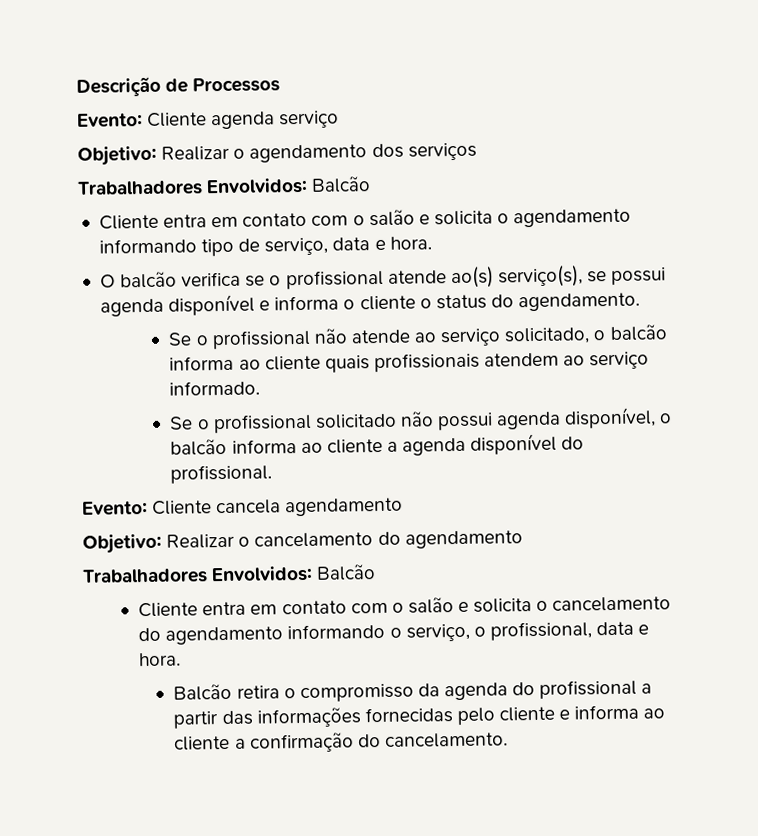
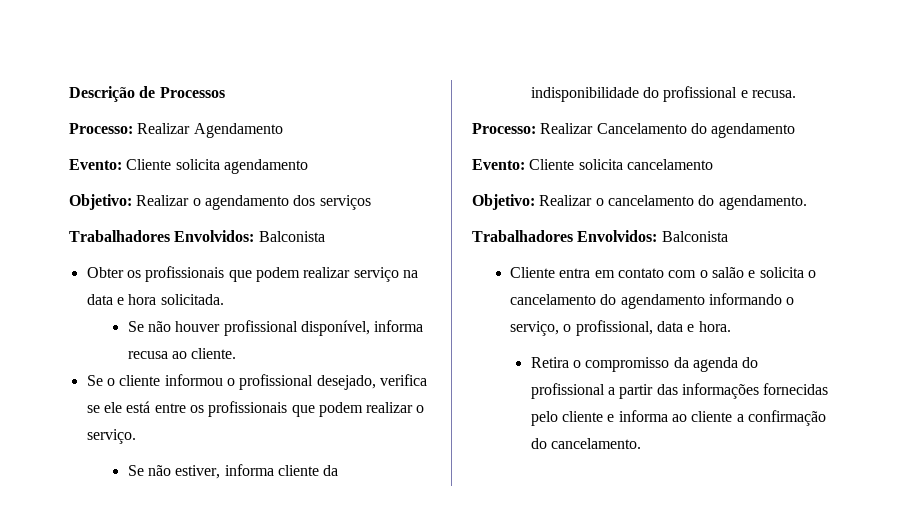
- Evento: Cliente agenda serviço
+ Processo: Realizar Agendamento
+ Evento: Cliente solicita agendamento
  Objetivo: Realizar o agendamento dos serviços
- Trabalhadores Envolvidos: Balcão
- Cliente entra em contato com o salão e solicita o agendamento informando tipo de serviço, data e hora.
- O balcão verifica se o profissional atende ao(s) serviço(s), se possui agenda disponível e informa o cliente o status do agendamento.
- Se o profissional não atende ao serviço solicitado, o balcão informa ao cliente quais profissionais atendem ao serviço informado.
- Se o profissional solicitado não possui agenda disponível, o balcão informa ao cliente a agenda disponível do profissional.
- Evento: Cliente cancela agendamento
+ Trabalhadores Envolvidos: Balconista
+ Obter os profissionais que podem realizar serviço na data e hora solicitada.
+ Se não houver profissional disponível, informa recusa ao cliente.
+ Se o cliente informou o profissional desejado, verifica se ele está entre os profissionais que podem realizar o serviço.
+ Se não estiver, informa cliente da indisponibilidade do profissional e recusa.
+ Processo: Realizar Cancelamento do agendamento
+ Evento: Cliente solicita cancelamento
- Objetivo: Realizar o cancelamento do agendamento
- Trabalhadores Envolvidos: Balcão
+ Objetivo: Realizar o cancelamento do agendamento.
+ Trabalhadores Envolvidos: Balconista
- Balcão retira o compromisso da agenda do profissional a partir das informações fornecidas pelo cliente e informa ao cliente a confirmação do cancelamento.
+ Retira o compromisso da agenda do profissional a partir das informações fornecidas pelo cliente e informa ao cliente a confirmação do cancelamento.

